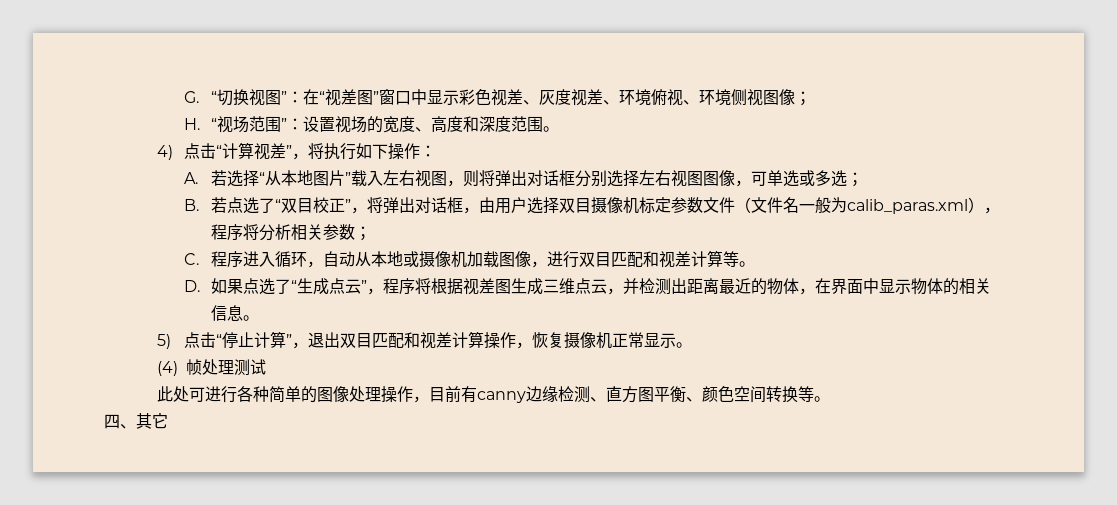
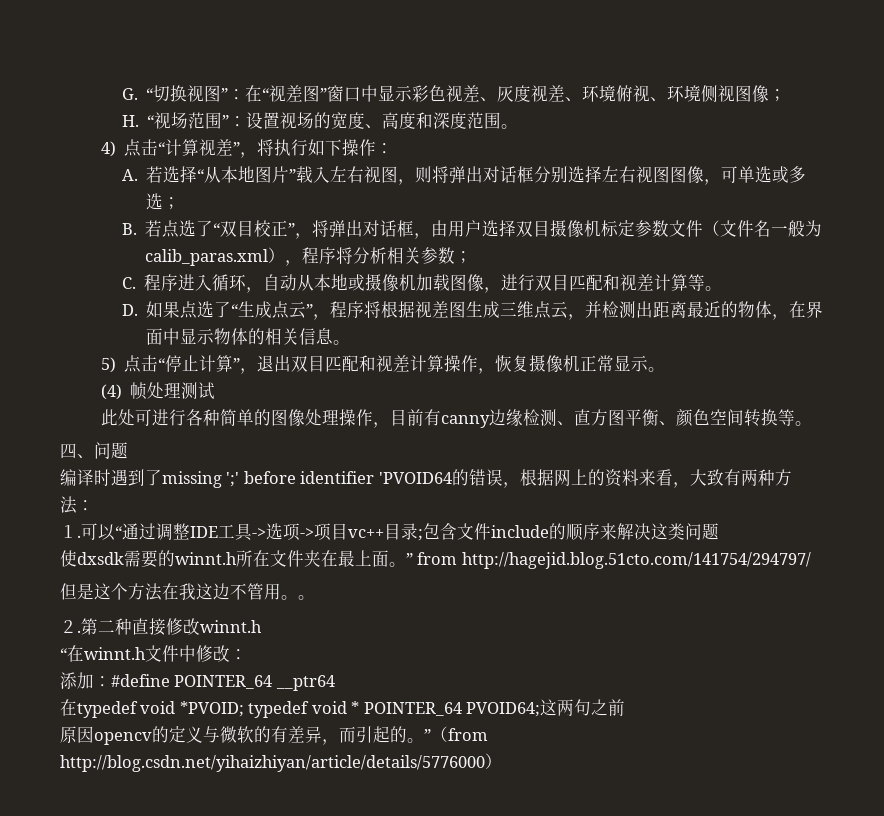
- 四、其它
+ 四、问题
+ 编译时遇到了missing ';' before identifier 'PVOID64的错误，根据网上的资料来看，大致有两种方法：
+ １.可以“通过调整IDE工具->选项->项目vc++目录;包含文件include的顺序来解决这类问题
+ 使dxsdk需要的winnt.h所在文件夹在最上面。” from http://hagejid.blog.51cto.com/141754/294797/
+ 但是这个方法在我这边不管用。。
+ ２.第二种直接修改winnt.h
+ “在winnt.h文件中修改：
+ 添加：#define POINTER_64 __ptr64
+ 在typedef void *PVOID; typedef void * POINTER_64 PVOID64;这两句之前
+ 原因opencv的定义与微软的有差异，而引起的。”（from http://blog.csdn.net/yihaizhiyan/article/details/5776000）

